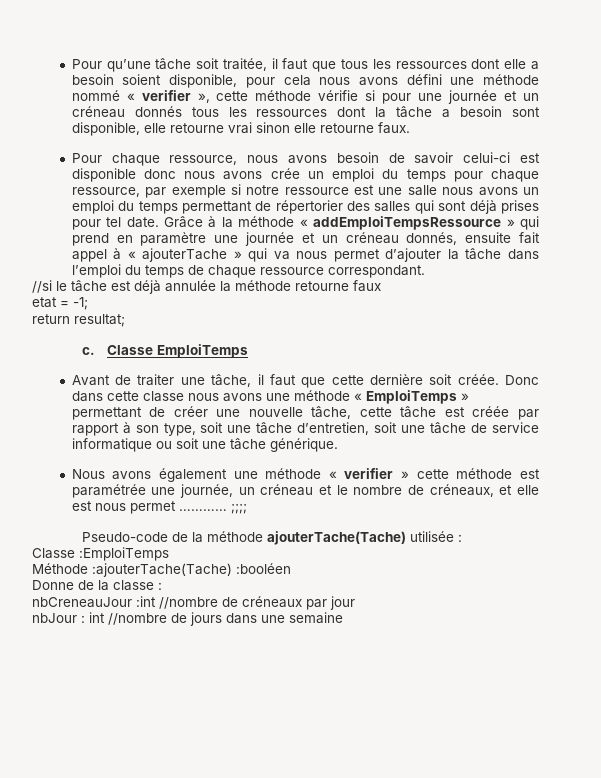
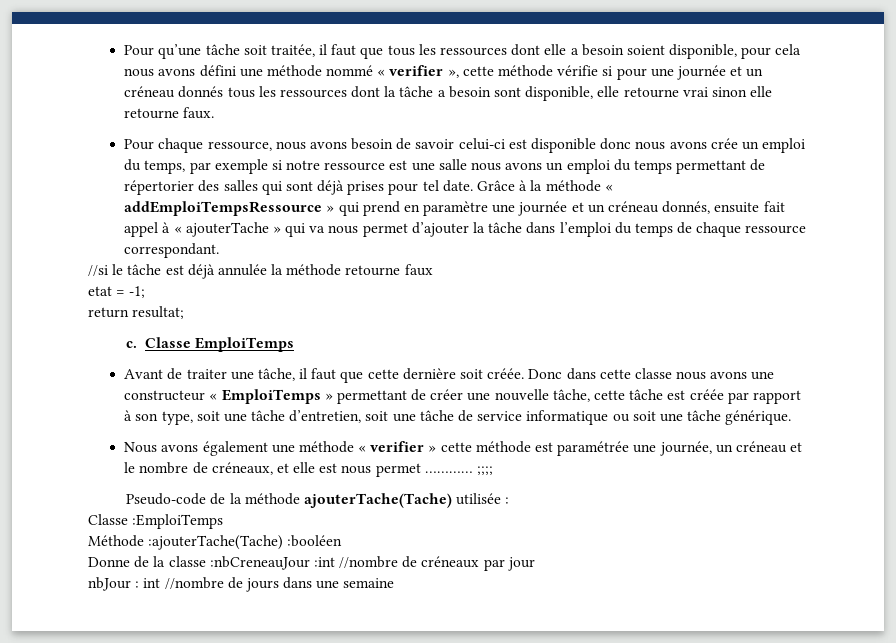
- Pour chaque ressource, nous avons besoin de savoir celui-ci est disponible donc nous avons crée un emploi du temps pour chaque ressource, par exemple si notre ressource est une salle nous avons un emploi du temps permettant de répertorier des salles qui sont déjà prises pour tel date.
+ Pour chaque ressource, nous avons besoin de savoir celui-ci est disponible donc nous avons crée un emploi du temps, par exemple si notre ressource est une salle nous avons un emploi du temps permettant de répertorier des salles qui sont déjà prises pour tel date.
- Donc dans cette classe nous avons une méthode « EmploiTemps » permettant de créer une nouvelle tâche, cette tâche est créée par rapport à son type, soit une tâche d’entretien, soit une tâche de service informatique ou soit une tâche générique.
+ Donc dans cette classe nous avons une constructeur « EmploiTemps » permettant de créer une nouvelle tâche, cette tâche est créée par rapport à son type, soit une tâche d’entretien, soit une tâche de service informatique ou soit une tâche générique.
- Donne de la classe :
- nbCreneauJour :int //nombre de créneaux par jour
+ Donne de la classe :nbCreneauJour :int //nombre de créneaux par jour

